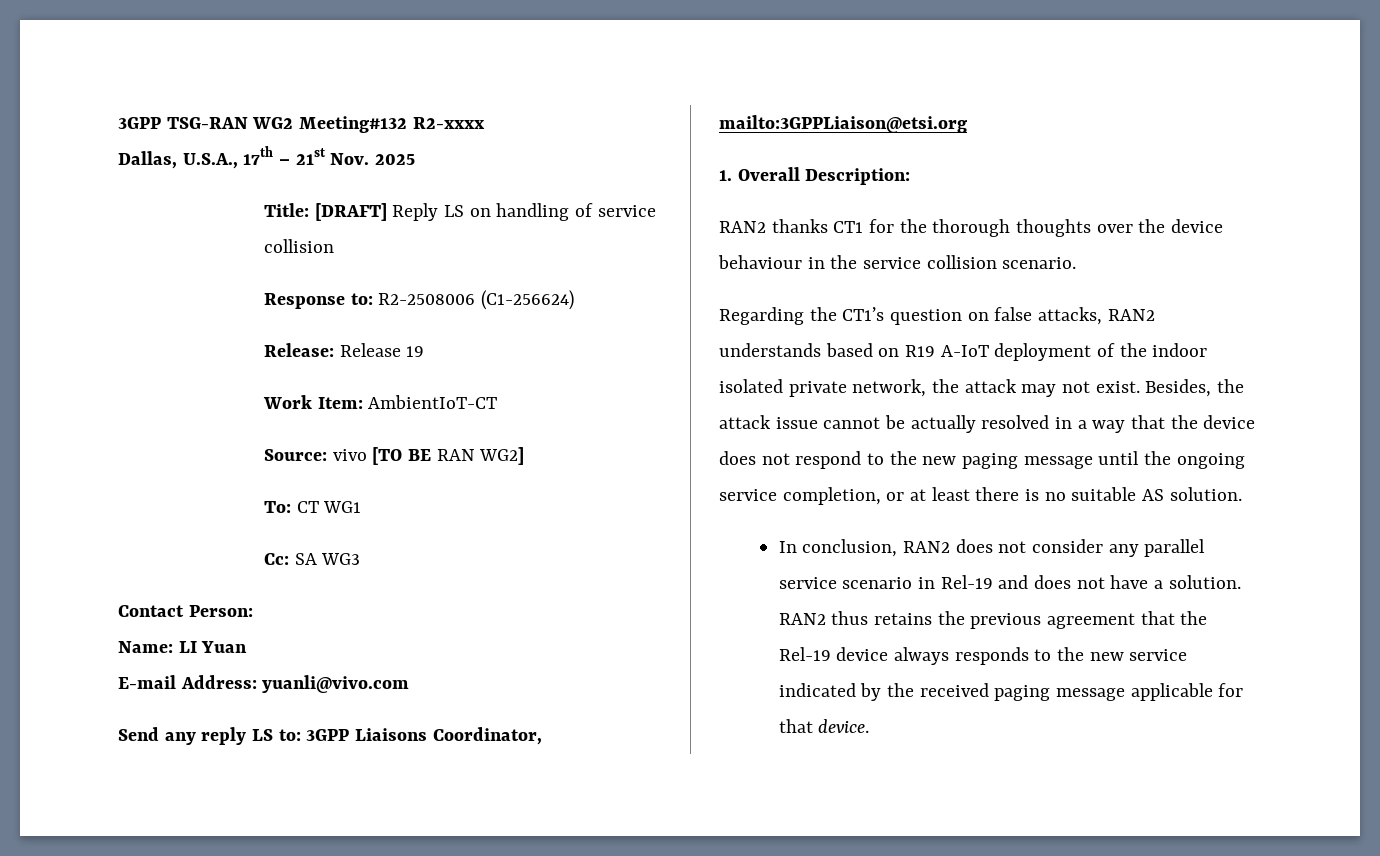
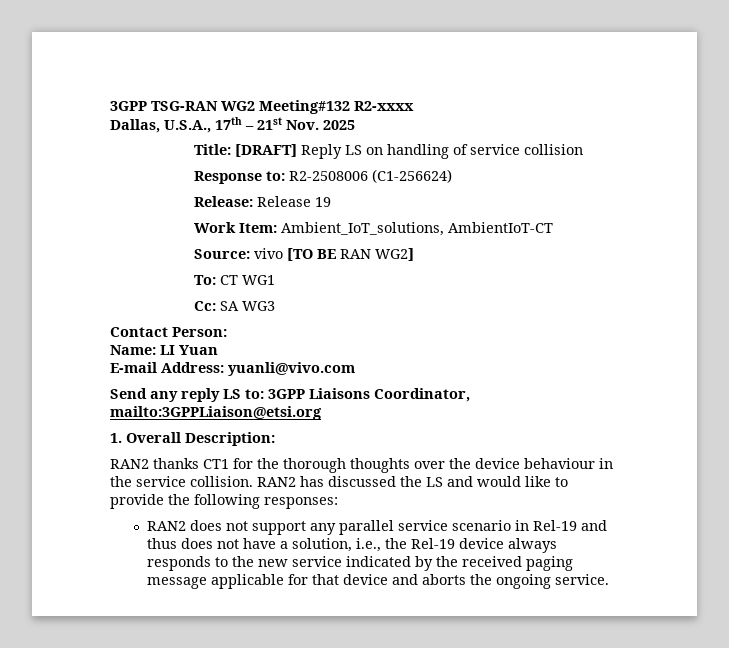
- Work Item: AmbientIoT-CT
+ Work Item: Ambient_IoT_solutions, AmbientIoT-CT
- RAN2 thanks CT1 for the thorough thoughts over the device behaviour in the service collision scenario.
- Regarding the CT1’s question on false attacks, RAN2 understands based on R19 A-IoT deployment of the indoor isolated private network, the attack may not exist. Besides, the attack issue cannot be actually resolved in a way that the device does not respond to the new paging message until the ongoing service completion, or at least there is no suitable AS solution.
- In conclusion, RAN2 does not consider any parallel service scenario in Rel-19 and does not have a solution. RAN2 thus retains the previous agreement that the Rel-19 device always responds to the new service indicated by the received paging message applicable for that device.
+ RAN2 thanks CT1 for the thorough thoughts over the device behaviour in the service collision. RAN2 has discussed the LS and would like to provide the following responses:
+ RAN2 does not support any parallel service scenario in Rel-19 and thus does not have a solution, i.e., the Rel-19 device always responds to the new service indicated by the received paging message applicable for that device and aborts the ongoing service.

